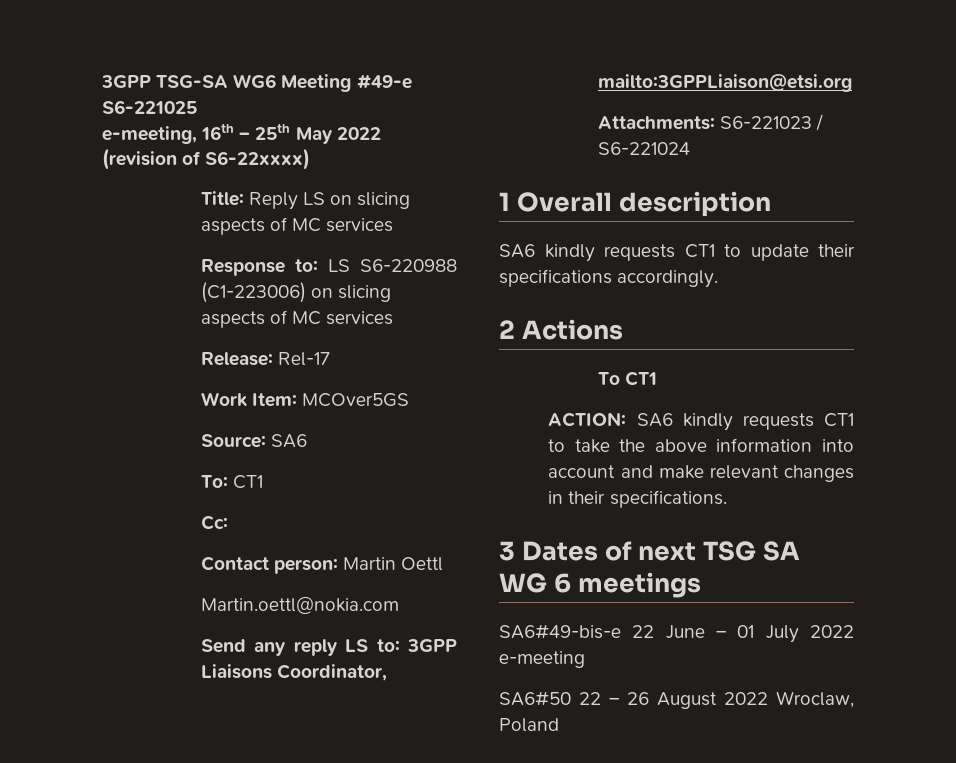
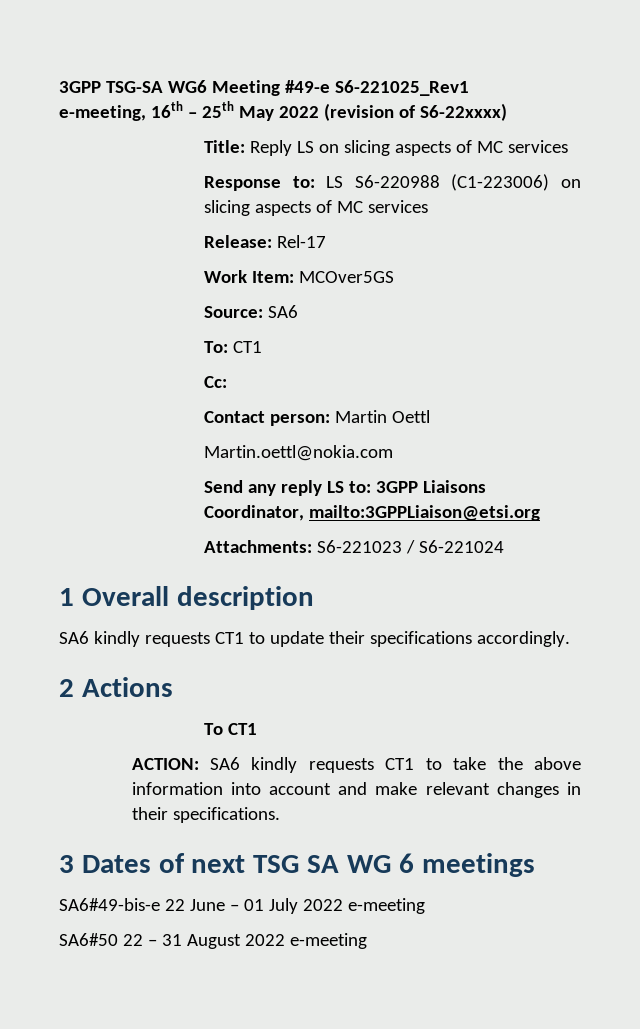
- 3GPP TSG-SA WG6 Meeting #49-e S6-221025
+ 3GPP TSG-SA WG6 Meeting #49-e S6-221025_Rev1
- SA6#50 22 – 26 August 2022 Wroclaw, Poland
+ SA6#50 22 – 31 August 2022 e-meeting

